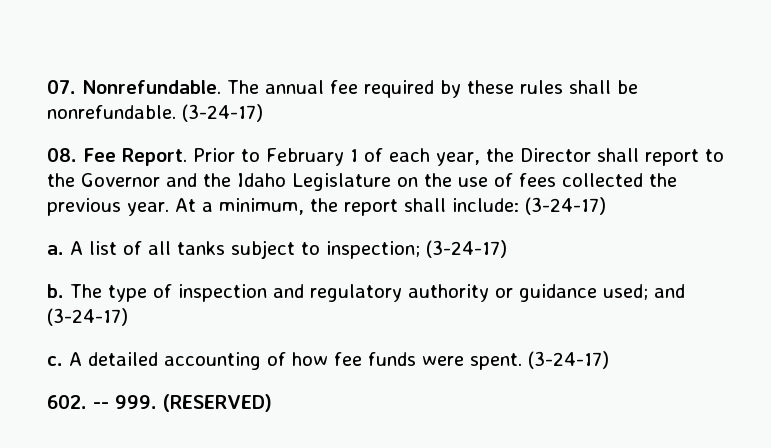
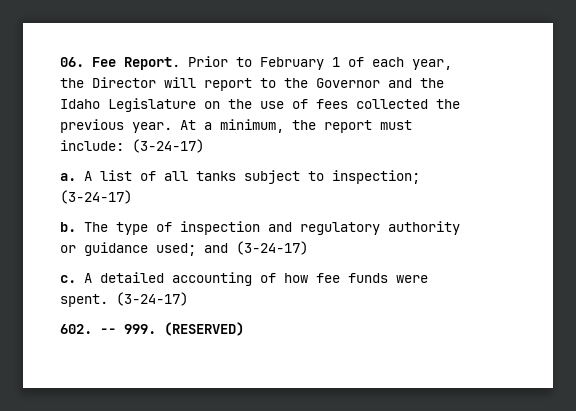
- 07. Nonrefundable. The annual fee required by these rules shall be nonrefundable. (3-24-17)
- 08. Fee Report.
+ 06. Fee Report.
- Prior to February 1 of each year, the Director shall report to the Governor and the Idaho Legislature on the use of fees collected the previous year.
+ Prior to February 1 of each year, the Director will report to the Governor and the Idaho Legislature on the use of fees collected the previous year.
- At a minimum, the report shall include: (3-24-17)
+ At a minimum, the report must include: (3-24-17)

